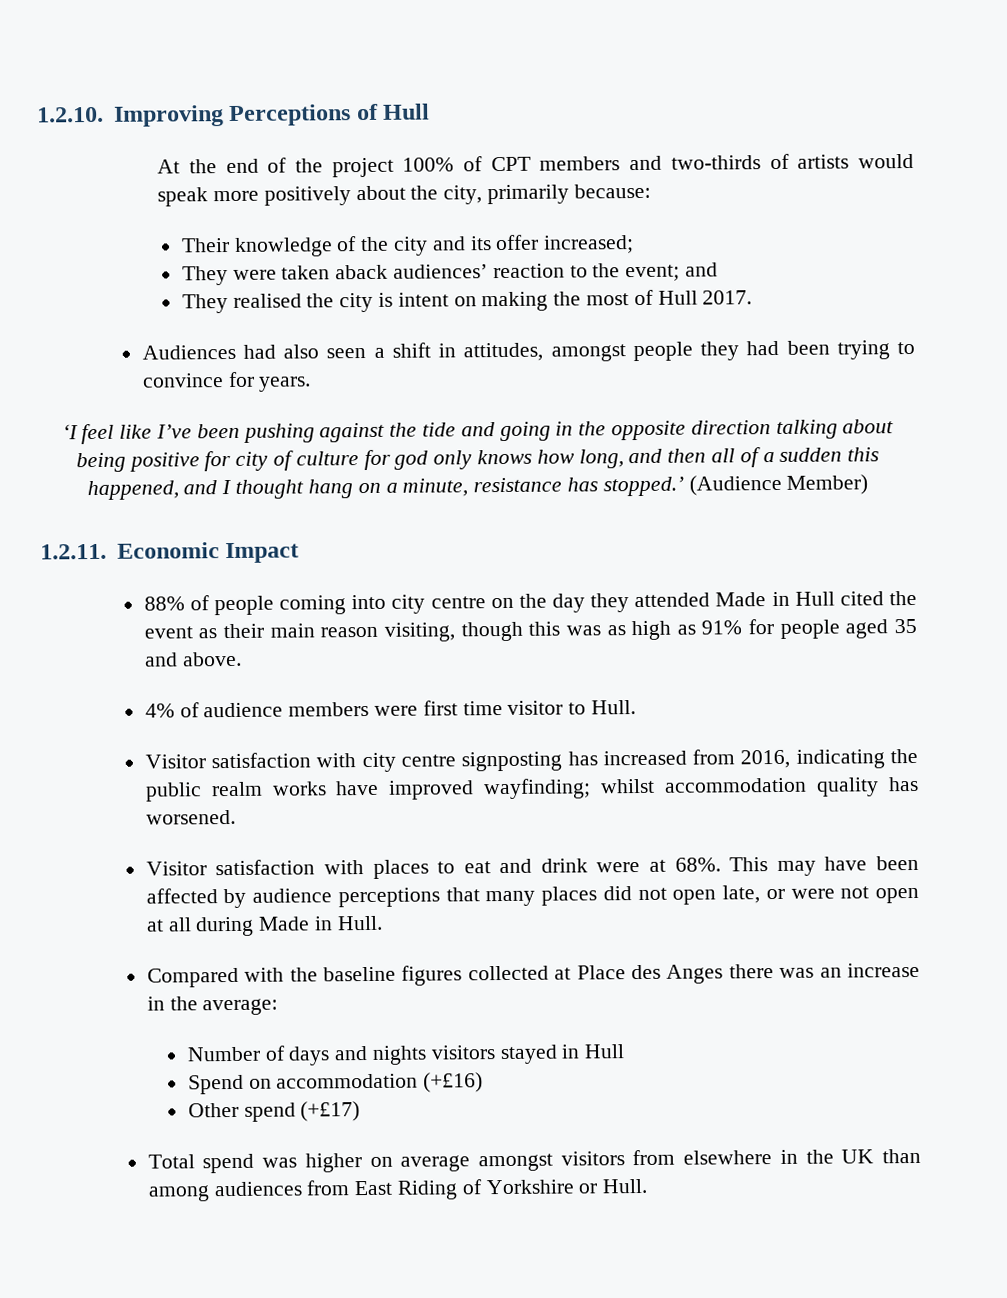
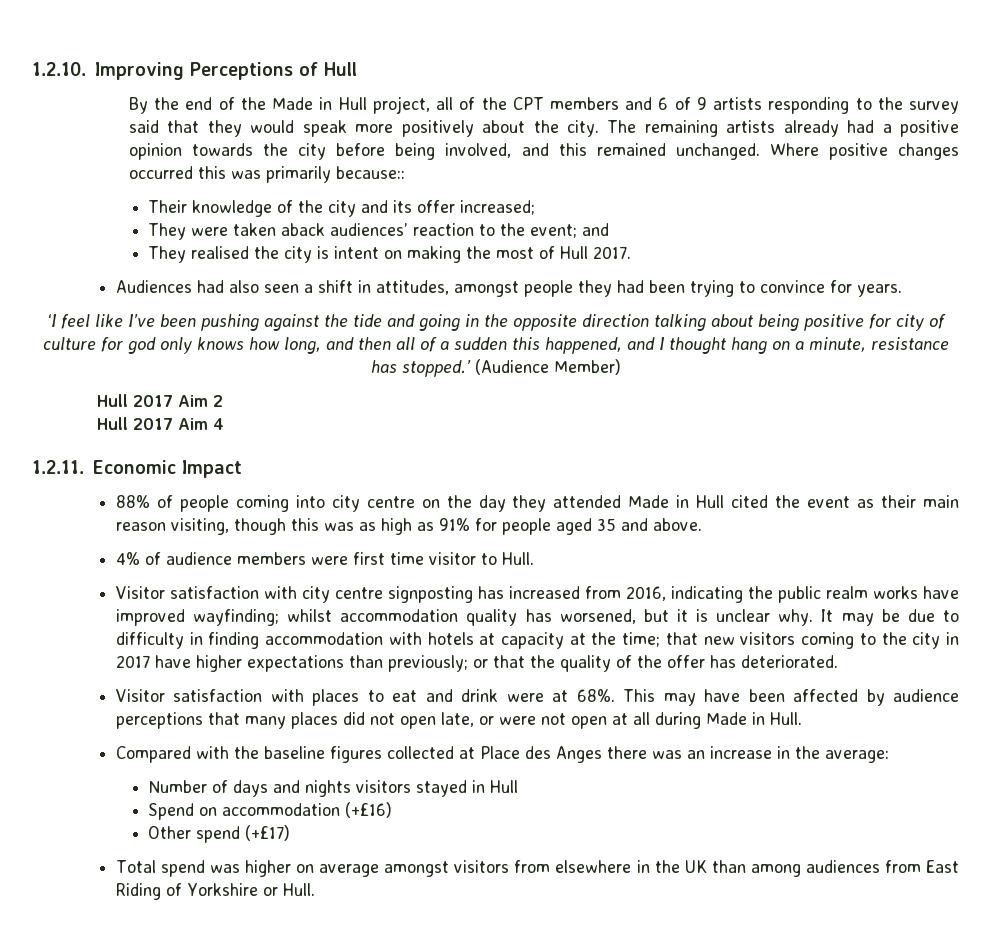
- At the end of the project 100% of CPT members and two-thirds of artists would speak more positively about the city, primarily because:
+ By the end of the Made in Hull project, all of the CPT members and 6 of 9 artists responding to the survey said that they would speak more positively about the city. The remaining artists already had a positive opinion towards the city before being involved, and this remained unchanged. Where positive changes occurred this was primarily because::
+ Hull 2017 Aim 2
+ Hull 2017 Aim 4
- Visitor satisfaction with city centre signposting has increased from 2016, indicating the public realm works have improved wayfinding; whilst accommodation quality has worsened.
+ Visitor satisfaction with city centre signposting has increased from 2016, indicating the public realm works have improved wayfinding; whilst accommodation quality has worsened, but it is unclear why. It may be due to difficulty in finding accommodation with hotels at capacity at the time; that new visitors coming to the city in 2017 have higher expectations than previously; or that the quality of the offer has deteriorated.

